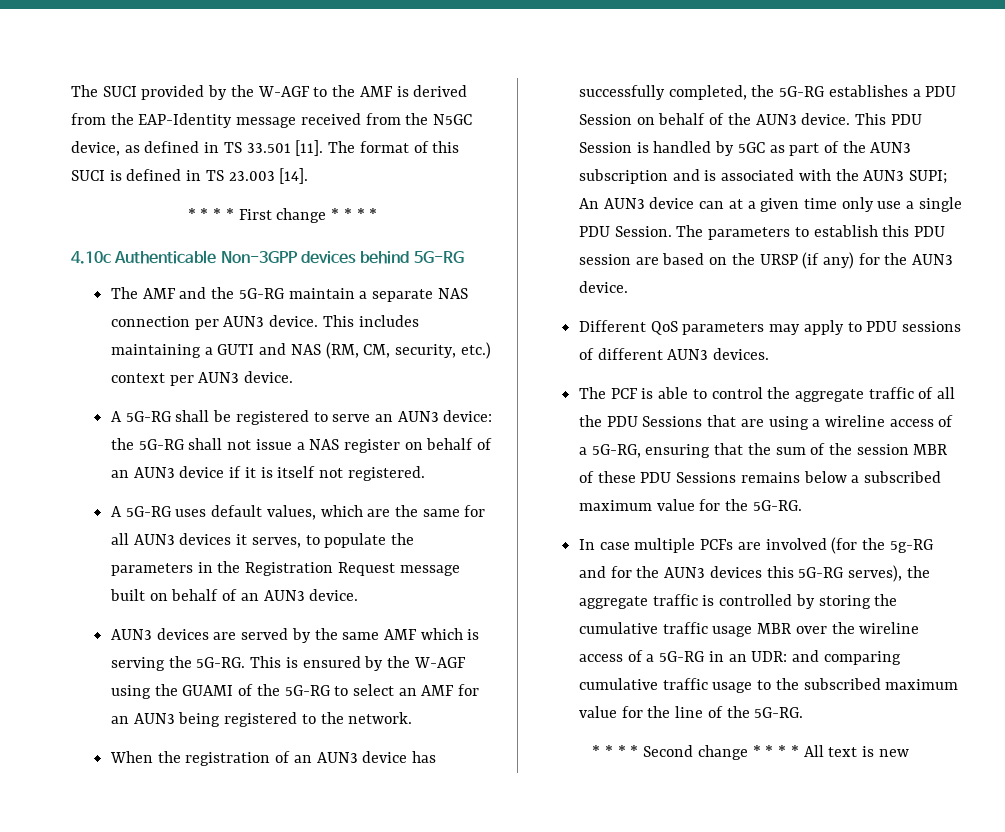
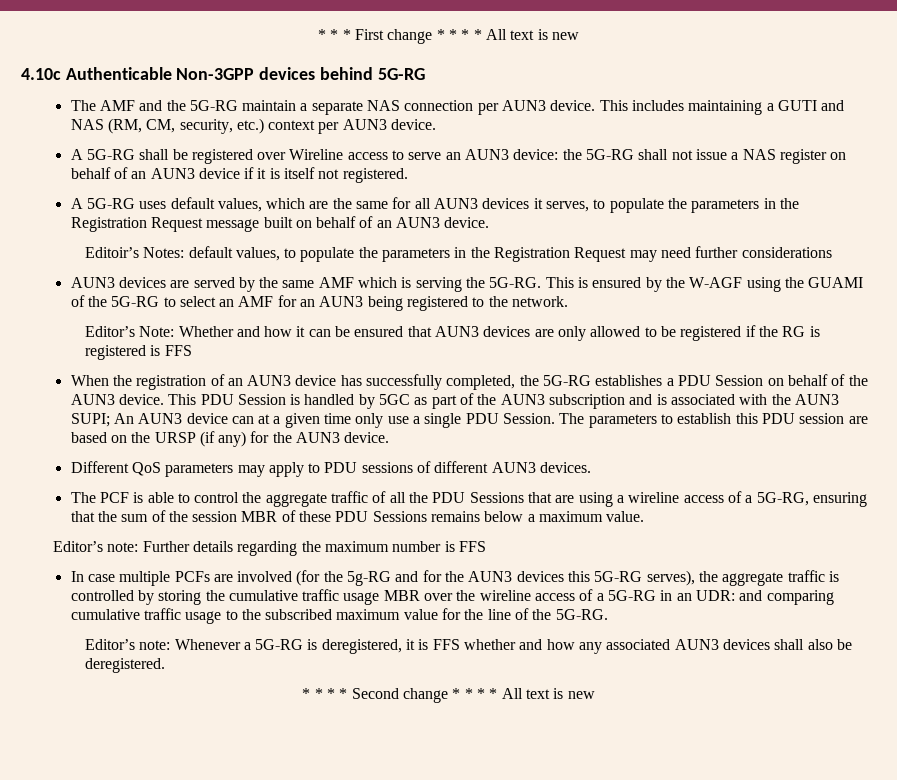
- The SUCI provided by the W-AGF to the AMF is derived from the EAP-Identity message received from the N5GC device, as defined in TS 33.501 [11]. The format of this SUCI is defined in TS 23.003 [14].
- * * * * First change * * * *
+ * * * First change * * * * All text is new
- A 5G-RG shall be registered to serve an AUN3 device: the 5G-RG shall not issue a NAS register on behalf of an AUN3 device if it is itself not registered.
+ A 5G-RG shall be registered over Wireline access to serve an AUN3 device: the 5G-RG shall not issue a NAS register on behalf of an AUN3 device if it is itself not registered.
+ Editoir’s Notes: default values, to populate the parameters in the Registration Request may need further considerations
+ Editor’s Note: Whether and how it can be ensured that AUN3 devices are only allowed to be registered if the RG is registered is FFS
- The PCF is able to control the aggregate traffic of all the PDU Sessions that are using a wireline access of a 5G-RG, ensuring that the sum of the session MBR of these PDU Sessions remains below a subscribed maximum value for the 5G-RG.
+ The PCF is able to control the aggregate traffic of all the PDU Sessions that are using a wireline access of a 5G-RG, ensuring that the sum of the session MBR of these PDU Sessions remains below a maximum value.
+ Editor’s note: Further details regarding the maximum number is FFS
+ Editor’s note: Whenever a 5G-RG is deregistered, it is FFS whether and how any associated AUN3 devices shall also be deregistered.

